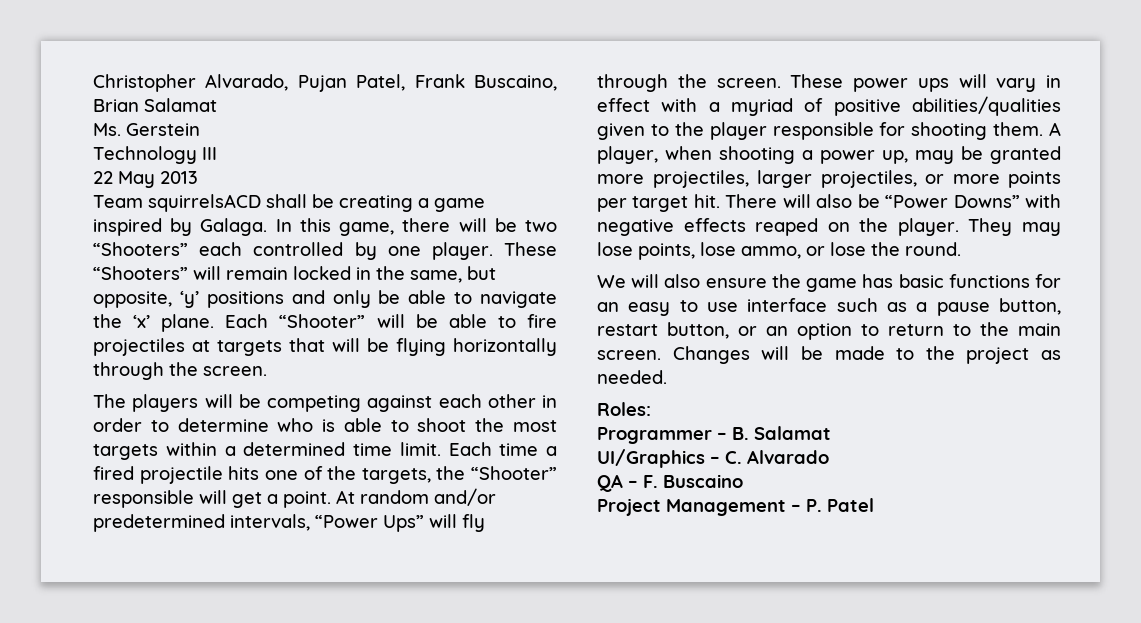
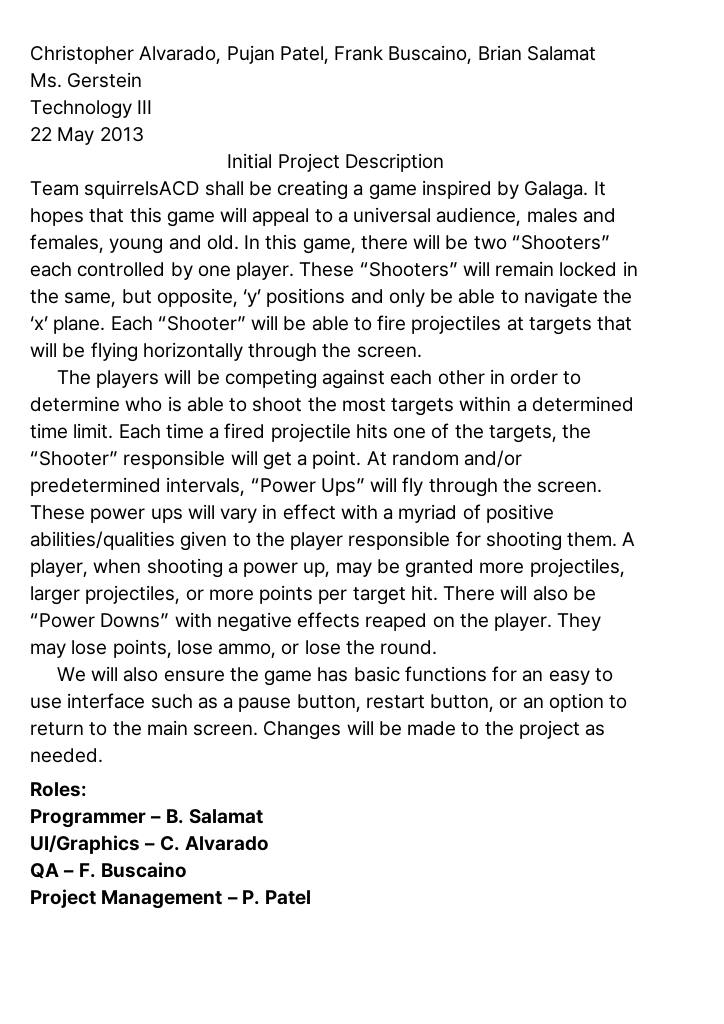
+ Initial Project Description
+ It hopes that this game will appeal to a universal audience, males and females, young and old.

